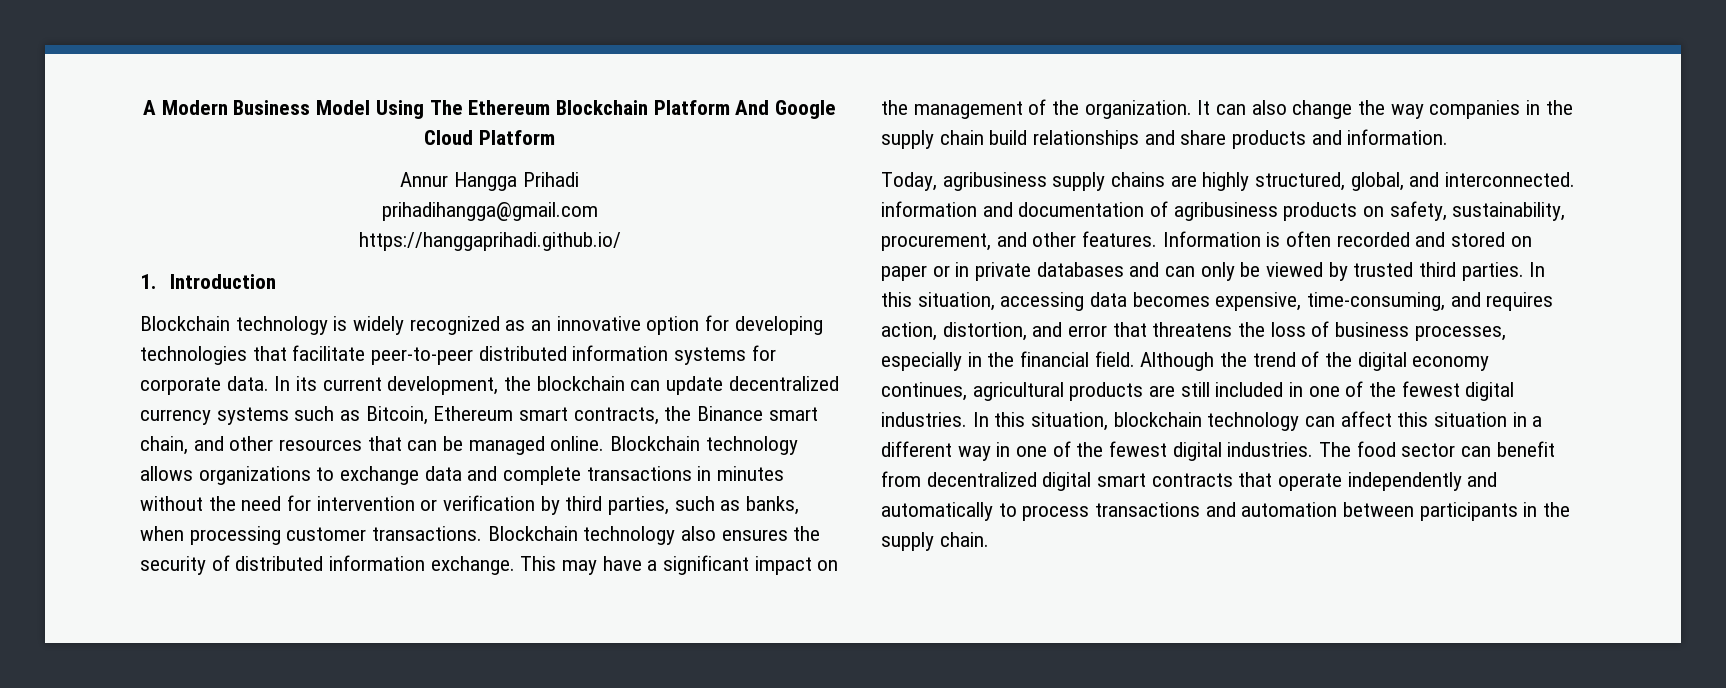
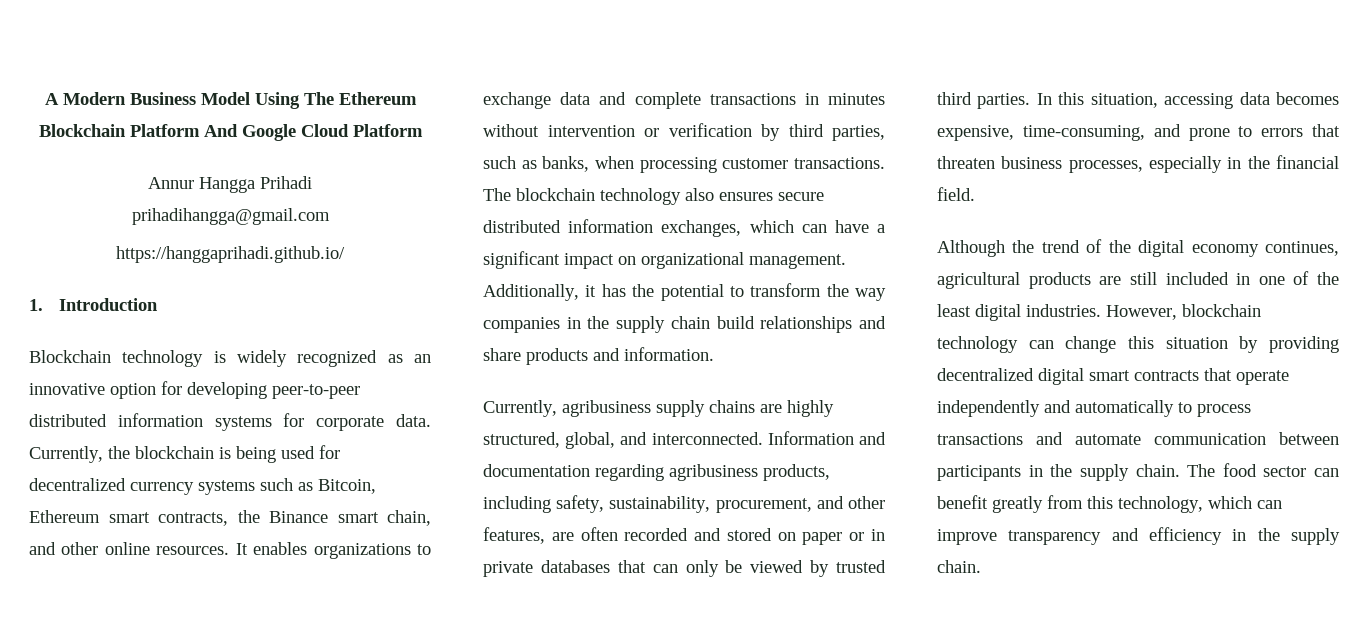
- Blockchain technology is widely recognized as an innovative option for developing technologies that facilitate peer-to-peer distributed information systems for corporate data.
+ Blockchain technology is widely recognized as an innovative option for developing peer-to-peer distributed information systems for corporate data.
- In its current development, the blockchain can update decentralized currency systems such as Bitcoin, Ethereum smart contracts, the Binance smart chain, and other resources that can be managed online. Blockchain technology allows organizations to exchange data and complete transactions in minutes without the need for intervention or verification by third parties, such as banks, when processing customer transactions.
+ Currently, the blockchain is being used for decentralized currency systems such as Bitcoin, Ethereum smart contracts, the Binance smart chain, and other online resources. It enables organizations to exchange data and complete transactions in minutes without intervention or verification by third parties, such as banks, when processing customer transactions.
- Blockchain technology also ensures the security of distributed information exchange. This may have a significant impact on the management of the organization. It can also change the way companies in the supply chain build relationships and share products and information.
+ The blockchain technology also ensures secure distributed information exchanges, which can have a significant impact on organizational management. Additionally, it has the potential to transform the way companies in the supply chain build relationships and share products and information.
- Today, agribusiness supply chains are highly structured, global, and interconnected. information and documentation of agribusiness products on safety, sustainability, procurement, and other features. Information is often recorded and stored on paper or in private databases and can only be viewed by trusted third parties.
+ Currently, agribusiness supply chains are highly structured, global, and interconnected. Information and documentation regarding agribusiness products, including safety, sustainability, procurement, and other features, are often recorded and stored on paper or in private databases that can only be viewed by trusted third parties.
- In this situation, accessing data becomes expensive, time-consuming, and requires action, distortion, and error that threatens the loss of business processes, especially in the financial field. Although the trend of the digital economy continues, agricultural products are still included in one of the fewest digital industries. In this situation, blockchain technology can affect this situation in a different way in one of the fewest digital industries. The food sector can benefit from decentralized digital smart contracts that operate independently and automatically to process transactions and automation between participants in the supply chain.
+ In this situation, accessing data becomes expensive, time-consuming, and prone to errors that threaten business processes, especially in the financial field.
+ Although the trend of the digital economy continues, agricultural products are still included in one of the least digital industries. However, blockchain technology can change this situation by providing decentralized digital smart contracts that operate independently and automatically to process transactions and automate communication between participants in the supply chain.
+ The food sector can benefit greatly from this technology, which can improve transparency and efficiency in the supply chain.

